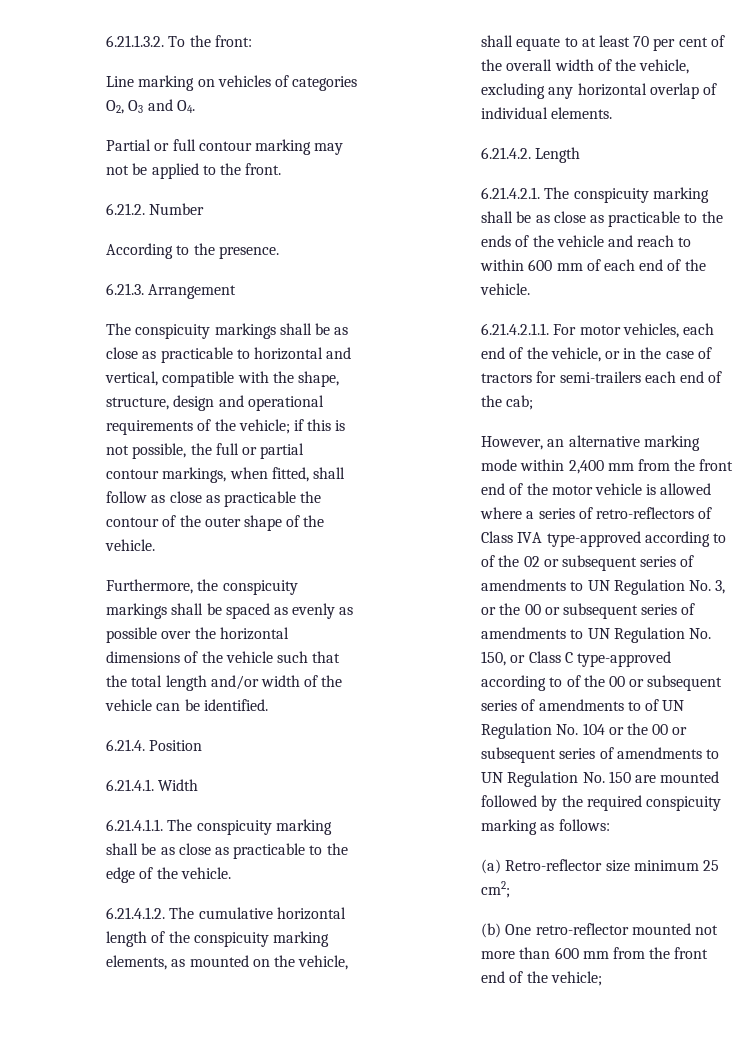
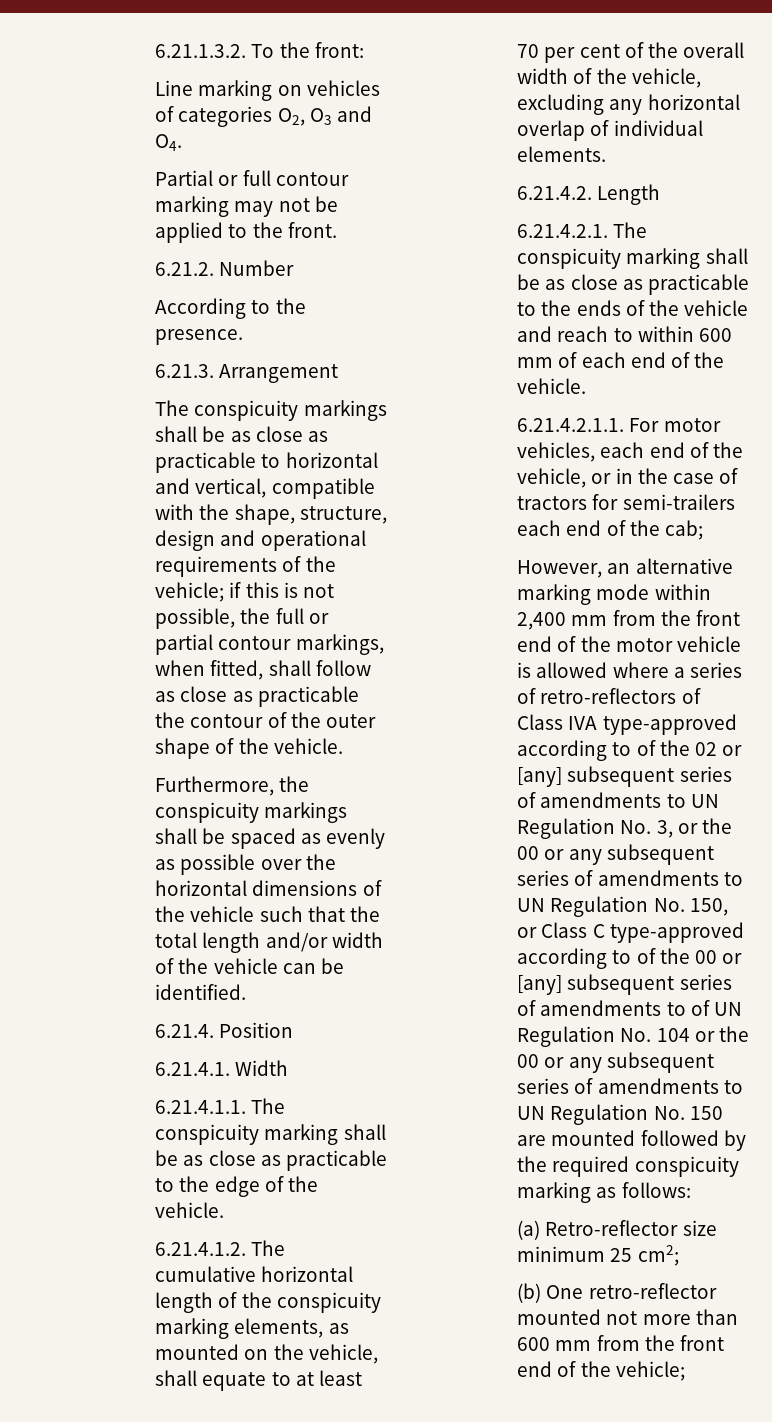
- However, an alternative marking mode within 2,400 mm from the front end of the motor vehicle is allowed where a series of retro-reflectors of Class IVA type-approved according to of the 02 or subsequent series of amendments to UN Regulation No. 3, or the 00 or subsequent series of amendments to UN Regulation No. 150, or Class C type-approved according to of the 00 or subsequent series of amendments to of UN Regulation No. 104 or the 00 or subsequent series of amendments to UN Regulation No. 150 are mounted followed by the required conspicuity marking as follows:
+ However, an alternative marking mode within 2,400 mm from the front end of the motor vehicle is allowed where a series of retro-reflectors of Class IVA type-approved according to of the 02 or [any] subsequent series of amendments to UN Regulation No. 3, or the 00 or any subsequent series of amendments to UN Regulation No. 150, or Class C type-approved according to of the 00 or [any] subsequent series of amendments to of UN Regulation No. 104 or the 00 or any subsequent series of amendments to UN Regulation No. 150 are mounted followed by the required conspicuity marking as follows:

